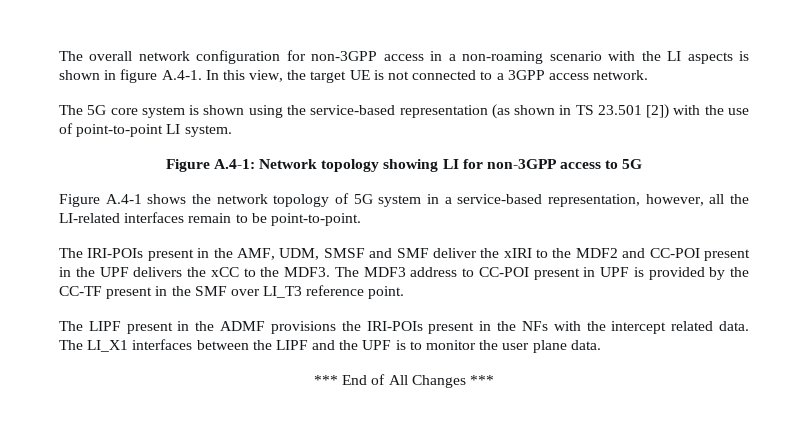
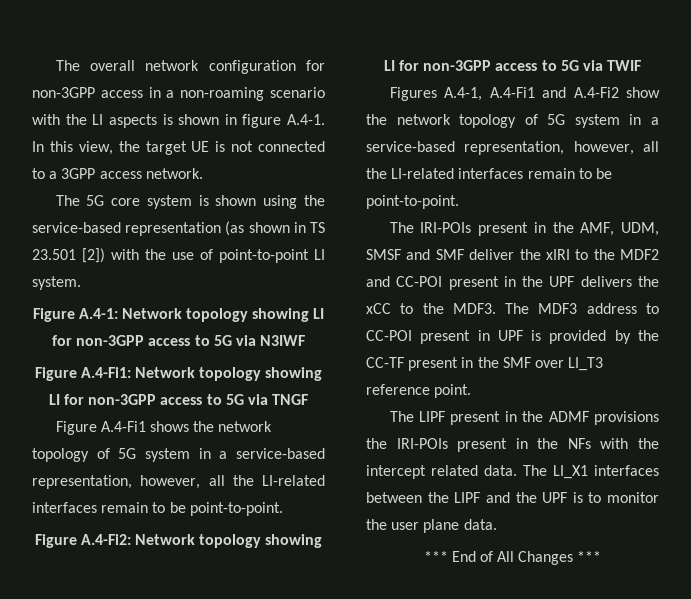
- Figure A.4-1: Network topology showing LI for non-3GPP access to 5G
- Figure A.4-1 shows the network topology of 5G system in a service-based representation, however, all the LI-related interfaces remain to be point-to-point.
+ Figure A.4-1: Network topology showing LI for non-3GPP access to 5G via N3IWF
+ Figure A.4-Fi1: Network topology showing LI for non-3GPP access to 5G via TNGF
+ Figure A.4-Fi1 shows the network topology of 5G system in a service-based representation, however, all the LI-related interfaces remain to be point-to-point.
+ Figure A.4-Fi2: Network topology showing LI for non-3GPP access to 5G via TWIF
+ Figures A.4-1, A.4-Fi1 and A.4-Fi2 show the network topology of 5G system in a service-based representation, however, all the LI-related interfaces remain to be point-to-point.

